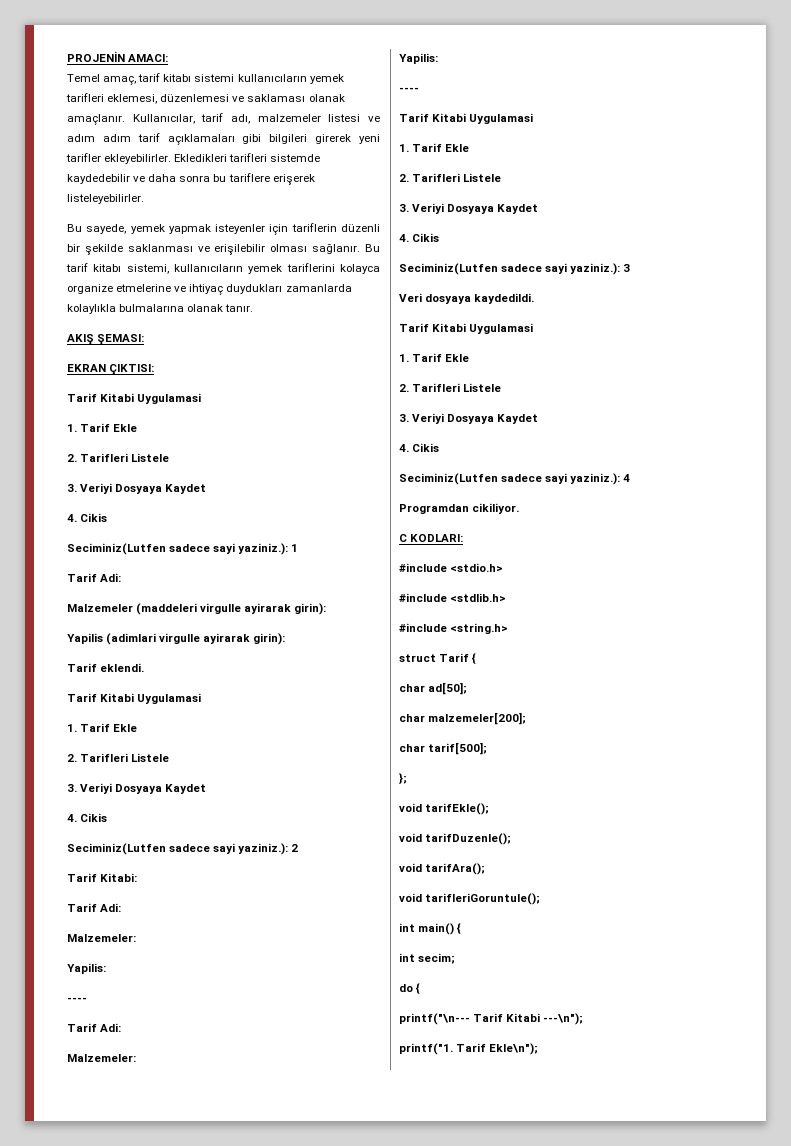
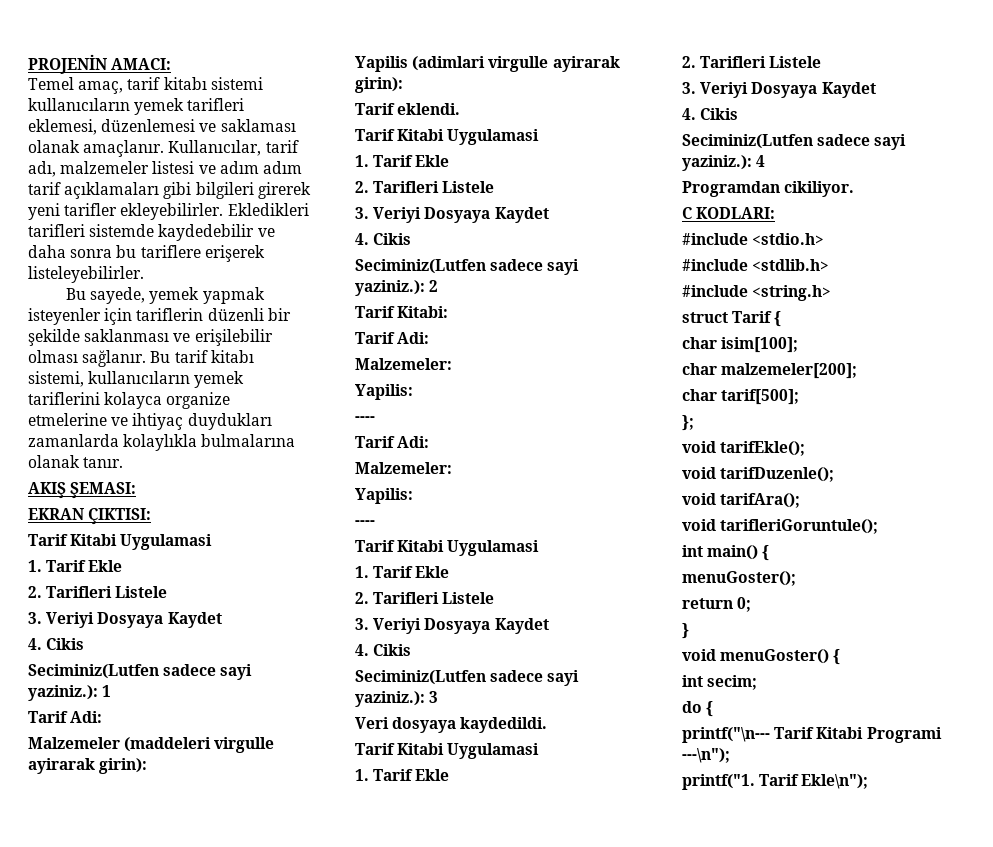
- char ad[50];
+ char isim[100];
+ menuGoster();
+ return 0;
+ }
+ void menuGoster() {
- printf("\n--- Tarif Kitabi ---\n");
+ printf("\n--- Tarif Kitabi Programi ---\n");

